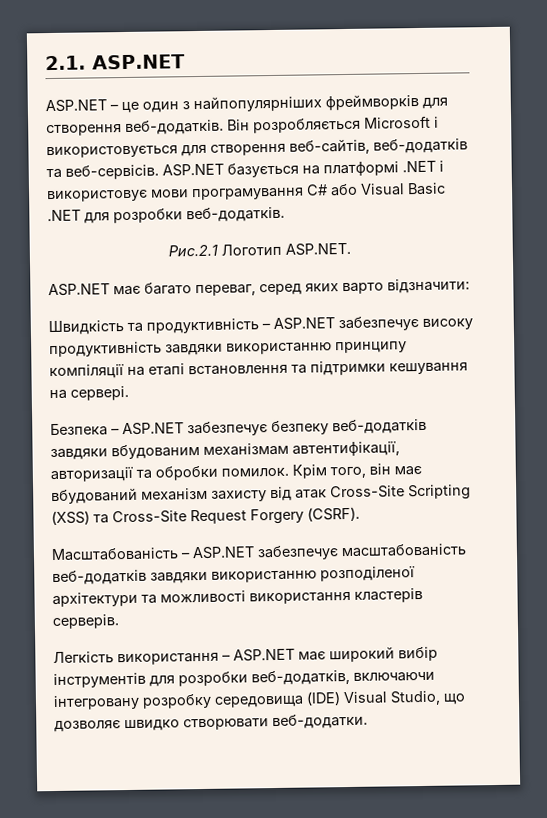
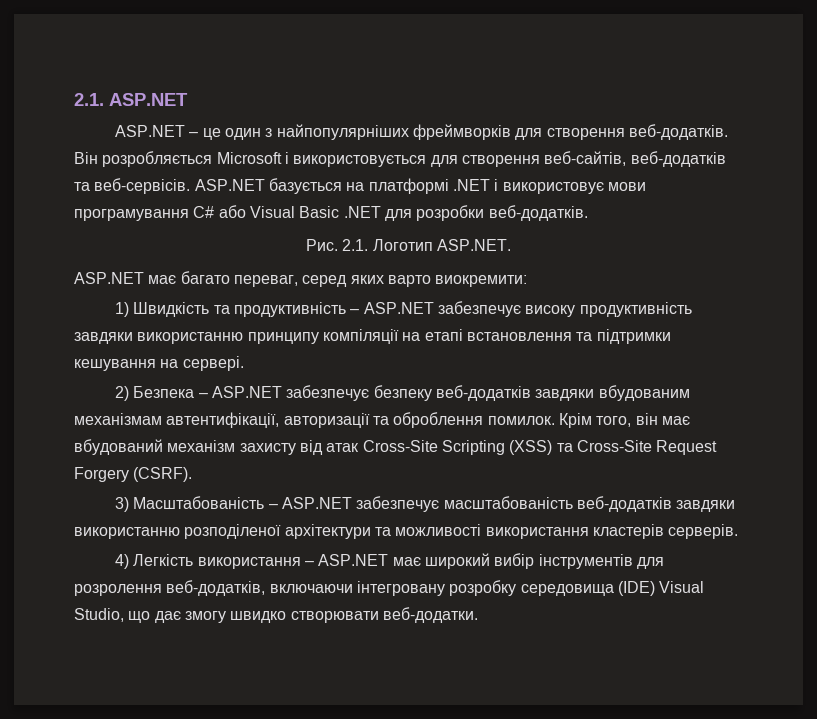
- Рис.2.1 Логотип ASP.NET.
+ Рис. 2.1. Логотип ASP.NET.
- ASP.NET має багато переваг, серед яких варто відзначити:
- Швидкість та продуктивність – ASP.NET забезпечує високу продуктивність завдяки використанню принципу компіляції на етапі встановлення та підтримки кешування на сервері.
+ ASP.NET має багато переваг, серед яких варто виокремити:
+ 1) Швидкість та продуктивність – ASP.NET забезпечує високу продуктивність завдяки використанню принципу компіляції на етапі встановлення та підтримки кешування на сервері.
- Безпека – ASP.NET забезпечує безпеку веб-додатків завдяки вбудованим механізмам автентифікації, авторизації та обробки помилок.
+ 2) Безпека – ASP.NET забезпечує безпеку веб-додатків завдяки вбудованим механізмам автентифікації, авторизації та оброблення помилок.
- Масштабованість – ASP.NET забезпечує масштабованість веб-додатків завдяки використанню розподіленої архітектури та можливості використання кластерів серверів.
+ 3) Масштабованість – ASP.NET забезпечує масштабованість веб-додатків завдяки використанню розподіленої архітектури та можливості використання кластерів серверів.
- Легкість використання – ASP.NET має широкий вибір інструментів для розробки веб-додатків, включаючи інтегровану розробку середовища (IDE) Visual Studio, що дозволяє швидко створювати веб-додатки.
+ 4) Легкість використання – ASP.NET має широкий вибір інструментів для розролення веб-додатків, включаючи інтегровану розробку середовища (IDE) Visual Studio, що дає змогу швидко створювати веб-додатки.

